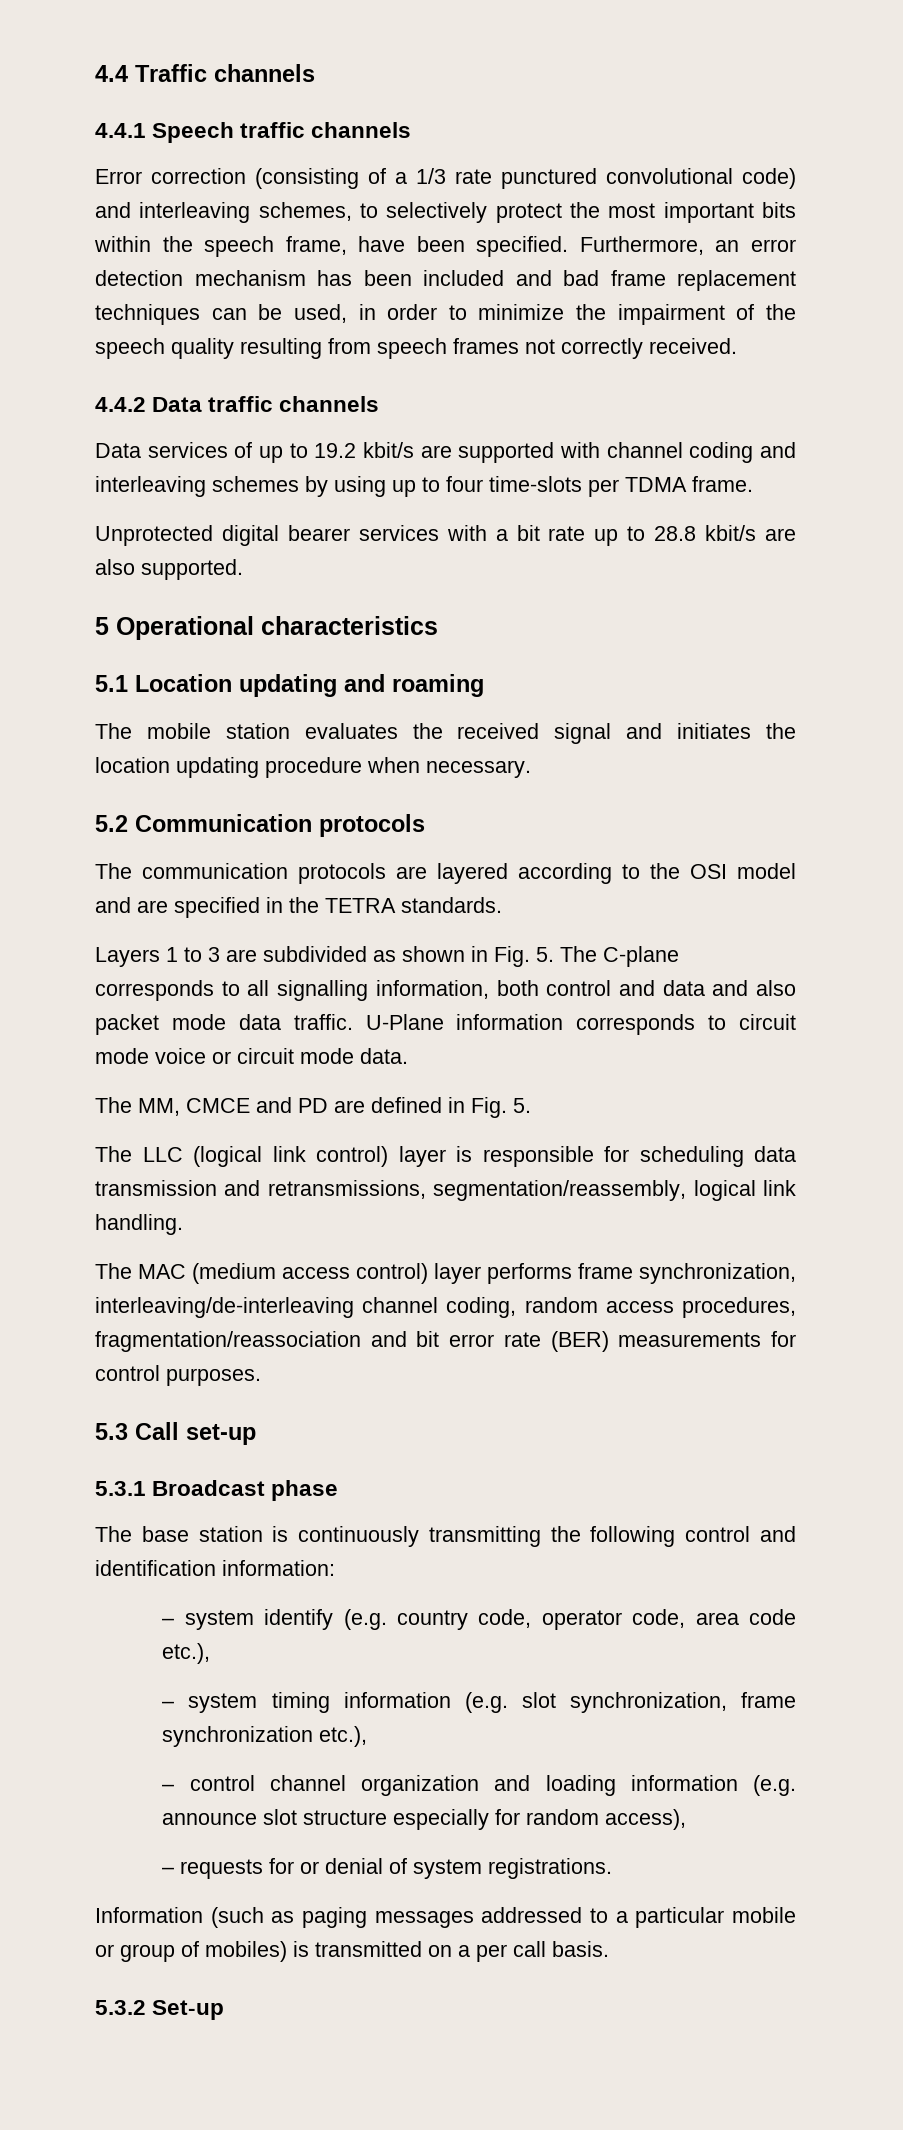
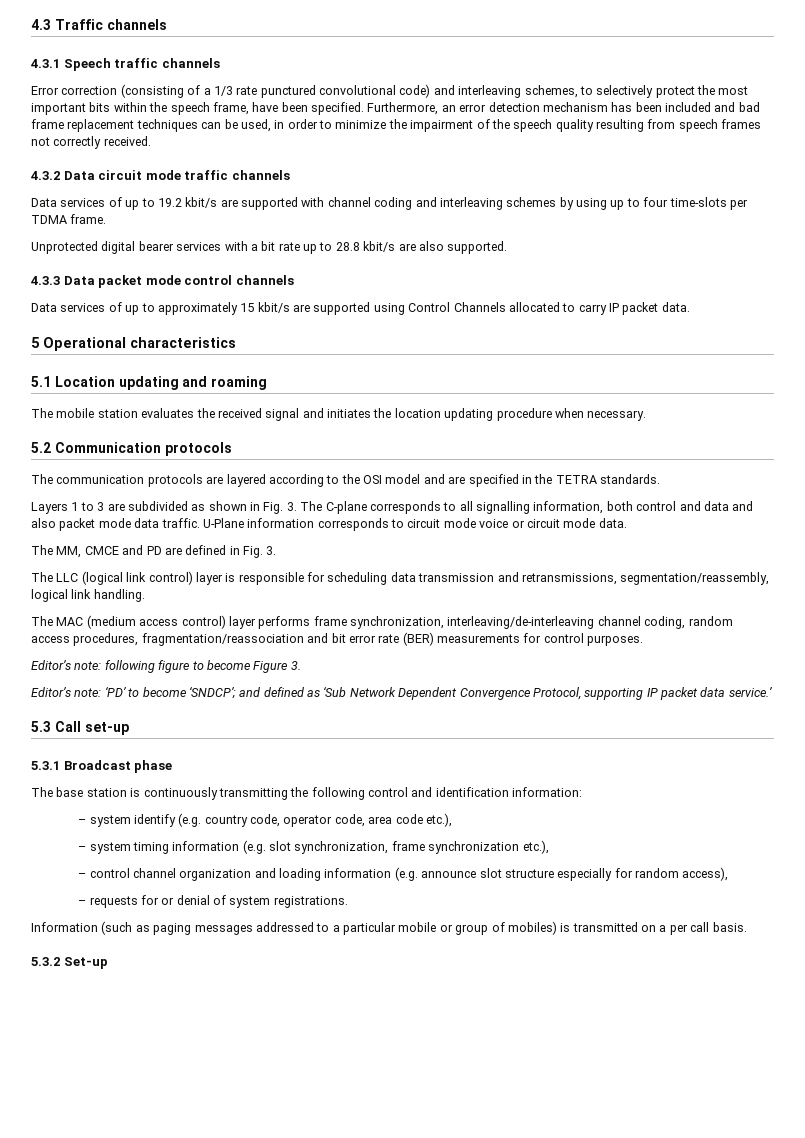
- 4.4 Traffic channels
+ 4.3 Traffic channels
- 4.4.1 Speech traffic channels
+ 4.3.1 Speech traffic channels
- 4.4.2 Data traffic channels
+ 4.3.2 Data circuit mode traffic channels
+ 4.3.3 Data packet mode control channels
+ Data services of up to approximately 15 kbit/s are supported using Control Channels allocated to carry IP packet data.
- Layers 1 to 3 are subdivided as shown in Fig. 5. The C-plane corresponds to all signalling information, both control and data and also packet mode data traffic.
+ Layers 1 to 3 are subdivided as shown in Fig. 3. The C-plane corresponds to all signalling information, both control and data and also packet mode data traffic.
- The MM, CMCE and PD are defined in Fig. 5.
+ The MM, CMCE and PD are defined in Fig. 3.
+ Editor’s note: following figure to become Figure 3.
+ Editor’s note: ‘PD’ to become ‘SNDCP’; and defined as ‘Sub Network Dependent Convergence Protocol, supporting IP packet data service.’

